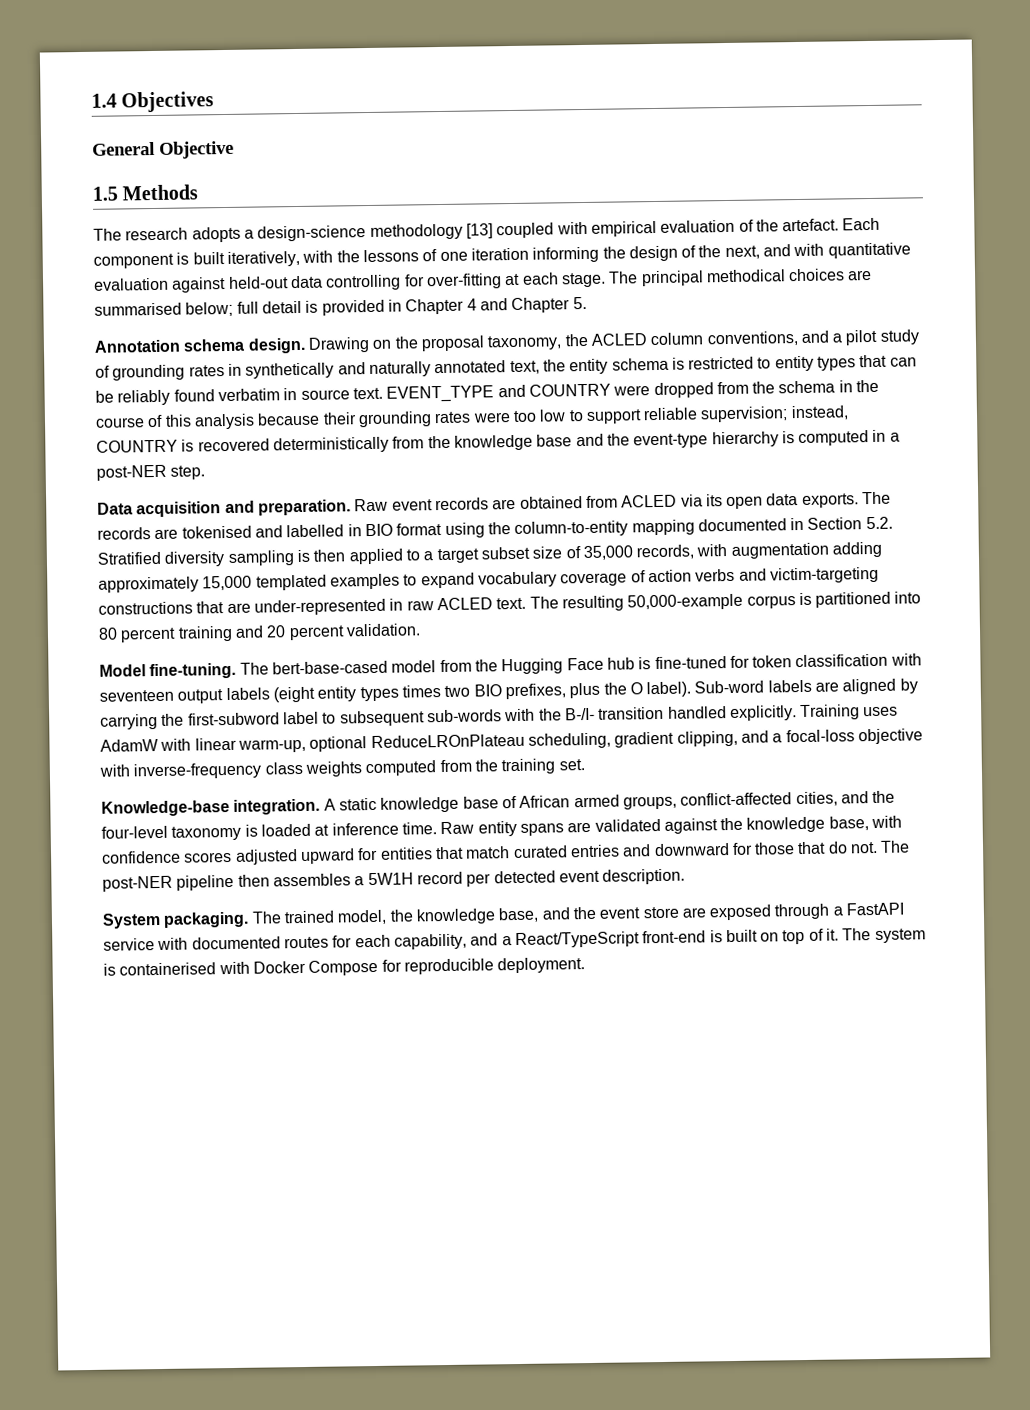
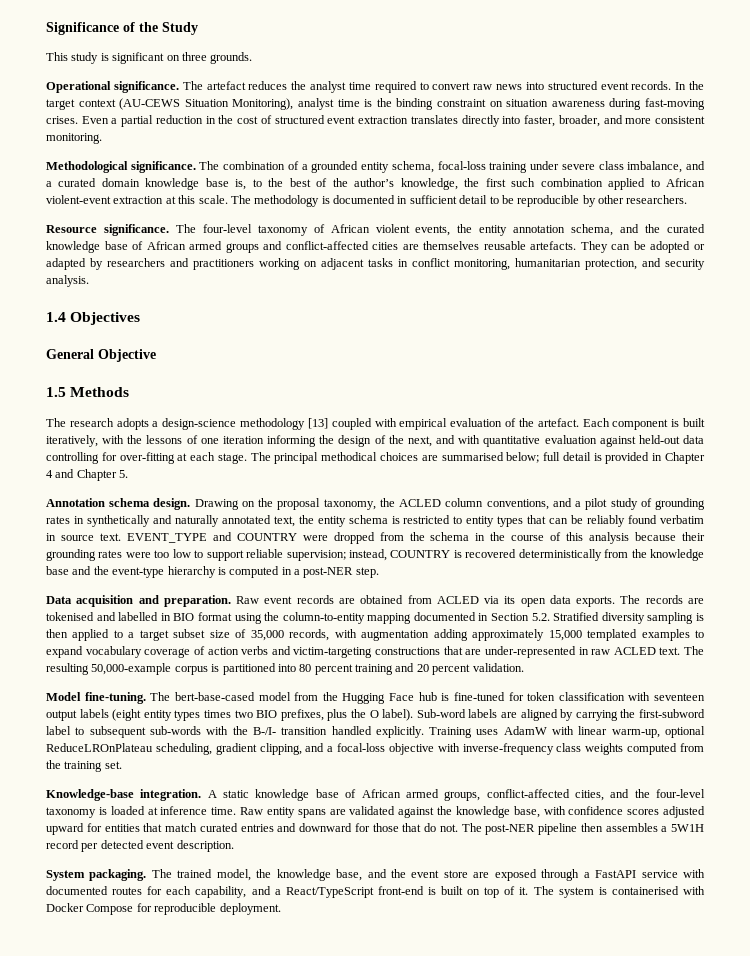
+ Significance of the Study
+ This study is significant on three grounds.
+ Operational significance. The artefact reduces the analyst time required to convert raw news into structured event records. In the target context (AU-CEWS Situation Monitoring), analyst time is the binding constraint on situation awareness during fast-moving crises. Even a partial reduction in the cost of structured event extraction translates directly into faster, broader, and more consistent monitoring.
+ Methodological significance. The combination of a grounded entity schema, focal-loss training under severe class imbalance, and a curated domain knowledge base is, to the best of the author’s knowledge, the first such combination applied to African violent-event extraction at this scale. The methodology is documented in sufficient detail to be reproducible by other researchers.
+ Resource significance. The four-level taxonomy of African violent events, the entity annotation schema, and the curated knowledge base of African armed groups and conflict-affected cities are themselves reusable artefacts. They can be adopted or adapted by researchers and practitioners working on adjacent tasks in conflict monitoring, humanitarian protection, and security analysis.

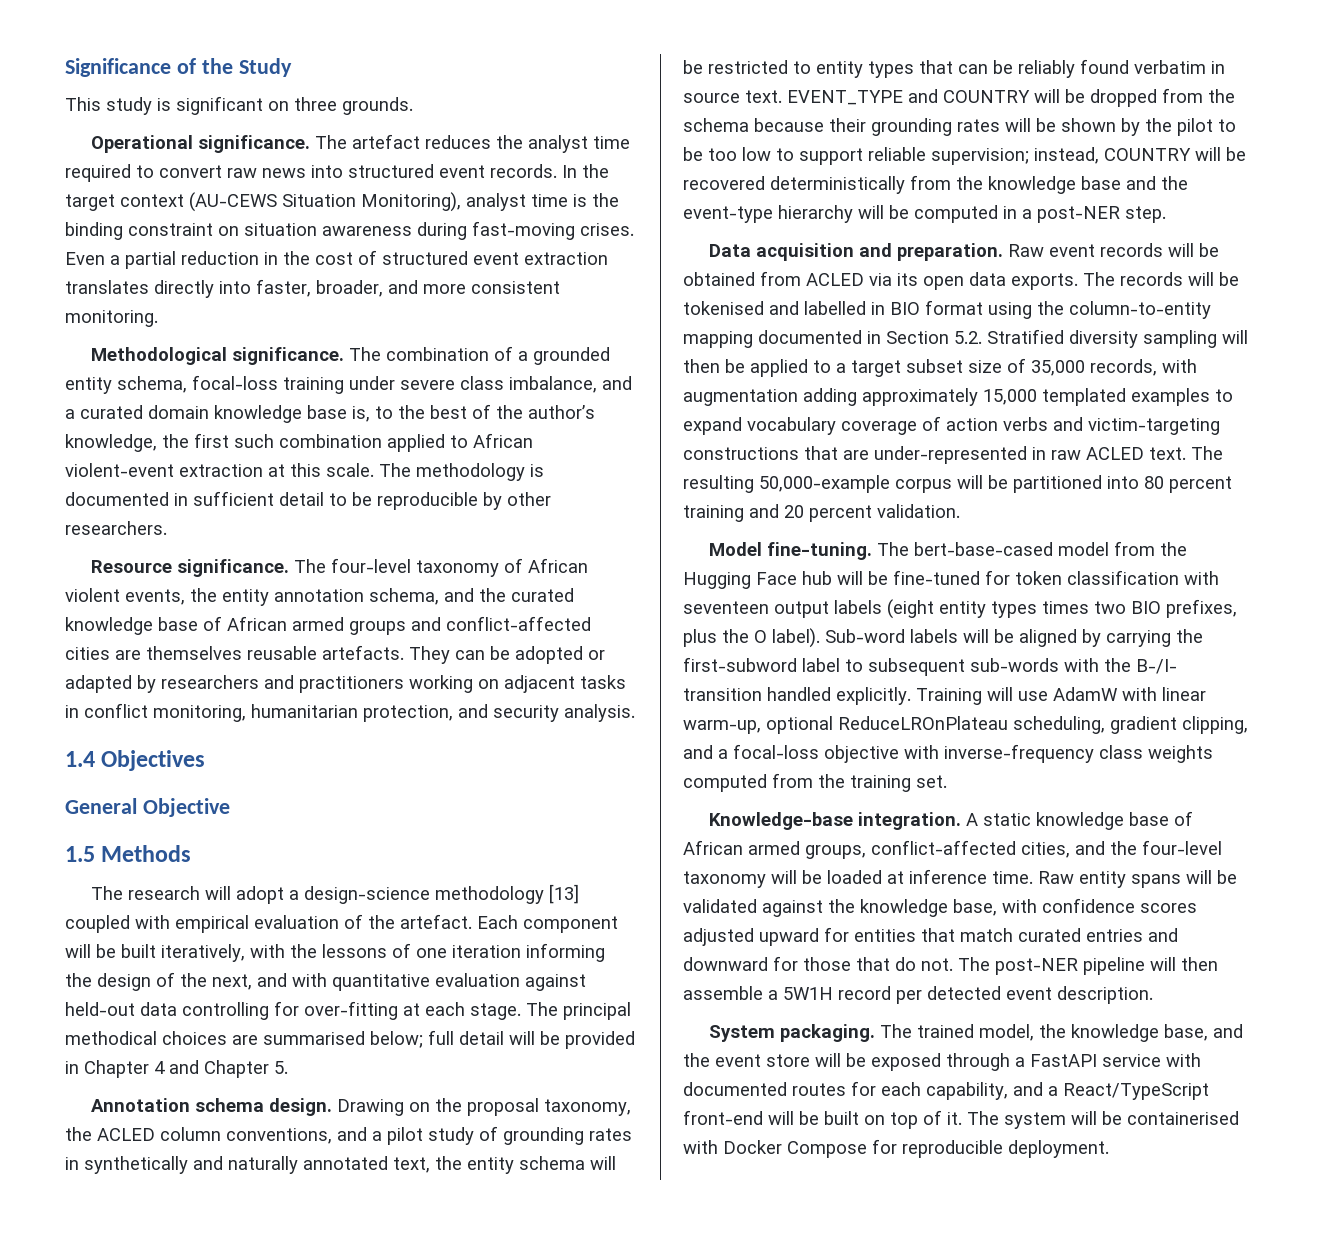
- The research adopts a design-science methodology [13] coupled with empirical evaluation of the artefact.
+ The research will adopt a design-science methodology [13] coupled with empirical evaluation of the artefact.
- Each component is built iteratively, with the lessons of one iteration informing the design of the next, and with quantitative evaluation against held-out data controlling for over-fitting at each stage.
+ Each component will be built iteratively, with the lessons of one iteration informing the design of the next, and with quantitative evaluation against held-out data controlling for over-fitting at each stage.
- The principal methodical choices are summarised below; full detail is provided in Chapter 4 and Chapter 5.
+ The principal methodical choices are summarised below; full detail will be provided in Chapter 4 and Chapter 5.
- Drawing on the proposal taxonomy, the ACLED column conventions, and a pilot study of grounding rates in synthetically and naturally annotated text, the entity schema is restricted to entity types that can be reliably found verbatim in source text.
+ Drawing on the proposal taxonomy, the ACLED column conventions, and a pilot study of grounding rates in synthetically and naturally annotated text, the entity schema will be restricted to entity types that can be reliably found verbatim in source text.
- EVENT_TYPE and COUNTRY were dropped from the schema in the course of this analysis because their grounding rates were too low to support reliable supervision; instead, COUNTRY is recovered deterministically from the knowledge base and the event-type hierarchy is computed in a post-NER step.
+ EVENT_TYPE and COUNTRY will be dropped from the schema because their grounding rates will be shown by the pilot to be too low to support reliable supervision; instead, COUNTRY will be recovered deterministically from the knowledge base and the event-type hierarchy will be computed in a post-NER step.
- Raw event records are obtained from ACLED via its open data exports.
+ Raw event records will be obtained from ACLED via its open data exports.
- The records are tokenised and labelled in BIO format using the column-to-entity mapping documented in Section 5.2. Stratified diversity sampling is then applied to a target subset size of 35,000 records, with augmentation adding approximately 15,000 templated examples to expand vocabulary coverage of action verbs and victim-targeting constructions that are under-represented in raw ACLED text.
+ The records will be tokenised and labelled in BIO format using the column-to-entity mapping documented in Section 5.2. Stratified diversity sampling will then be applied to a target subset size of 35,000 records, with augmentation adding approximately 15,000 templated examples to expand vocabulary coverage of action verbs and victim-targeting constructions that are under-represented in raw ACLED text.
- The resulting 50,000-example corpus is partitioned into 80 percent training and 20 percent validation.
+ The resulting 50,000-example corpus will be partitioned into 80 percent training and 20 percent validation.
- The bert-base-cased model from the Hugging Face hub is fine-tuned for token classification with seventeen output labels (eight entity types times two BIO prefixes, plus the O label).
+ The bert-base-cased model from the Hugging Face hub will be fine-tuned for token classification with seventeen output labels (eight entity types times two BIO prefixes, plus the O label).
- Sub-word labels are aligned by carrying the first-subword label to subsequent sub-words with the B-/I- transition handled explicitly.
+ Sub-word labels will be aligned by carrying the first-subword label to subsequent sub-words with the B-/I- transition handled explicitly.
- Training uses AdamW with linear warm-up, optional ReduceLROnPlateau scheduling, gradient clipping, and a focal-loss objective with inverse-frequency class weights computed from the training set.
+ Training will use AdamW with linear warm-up, optional ReduceLROnPlateau scheduling, gradient clipping, and a focal-loss objective with inverse-frequency class weights computed from the training set.
- A static knowledge base of African armed groups, conflict-affected cities, and the four-level taxonomy is loaded at inference time.
+ A static knowledge base of African armed groups, conflict-affected cities, and the four-level taxonomy will be loaded at inference time.
- Raw entity spans are validated against the knowledge base, with confidence scores adjusted upward for entities that match curated entries and downward for those that do not.
+ Raw entity spans will be validated against the knowledge base, with confidence scores adjusted upward for entities that match curated entries and downward for those that do not.
- The post-NER pipeline then assembles a 5W1H record per detected event description.
+ The post-NER pipeline will then assemble a 5W1H record per detected event description.
- The trained model, the knowledge base, and the event store are exposed through a FastAPI service with documented routes for each capability, and a React/TypeScript front-end is built on top of it.
+ The trained model, the knowledge base, and the event store will be exposed through a FastAPI service with documented routes for each capability, and a React/TypeScript front-end will be built on top of it.
- The system is containerised with Docker Compose for reproducible deployment.
+ The system will be containerised with Docker Compose for reproducible deployment.

